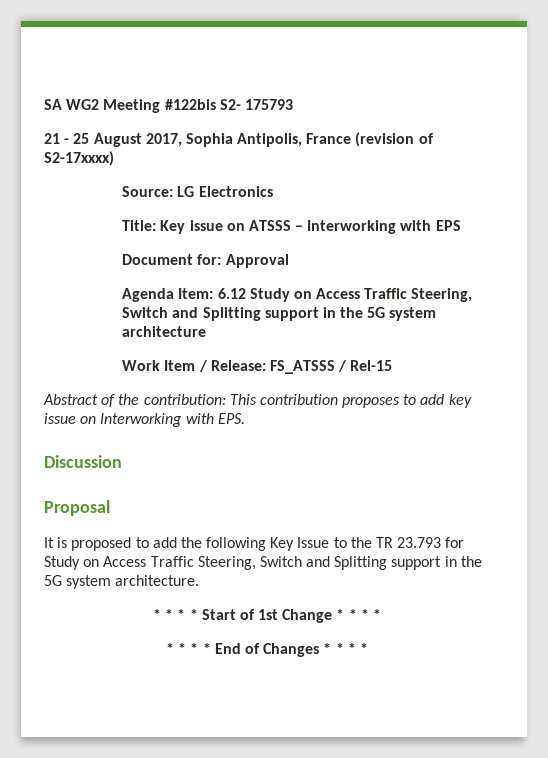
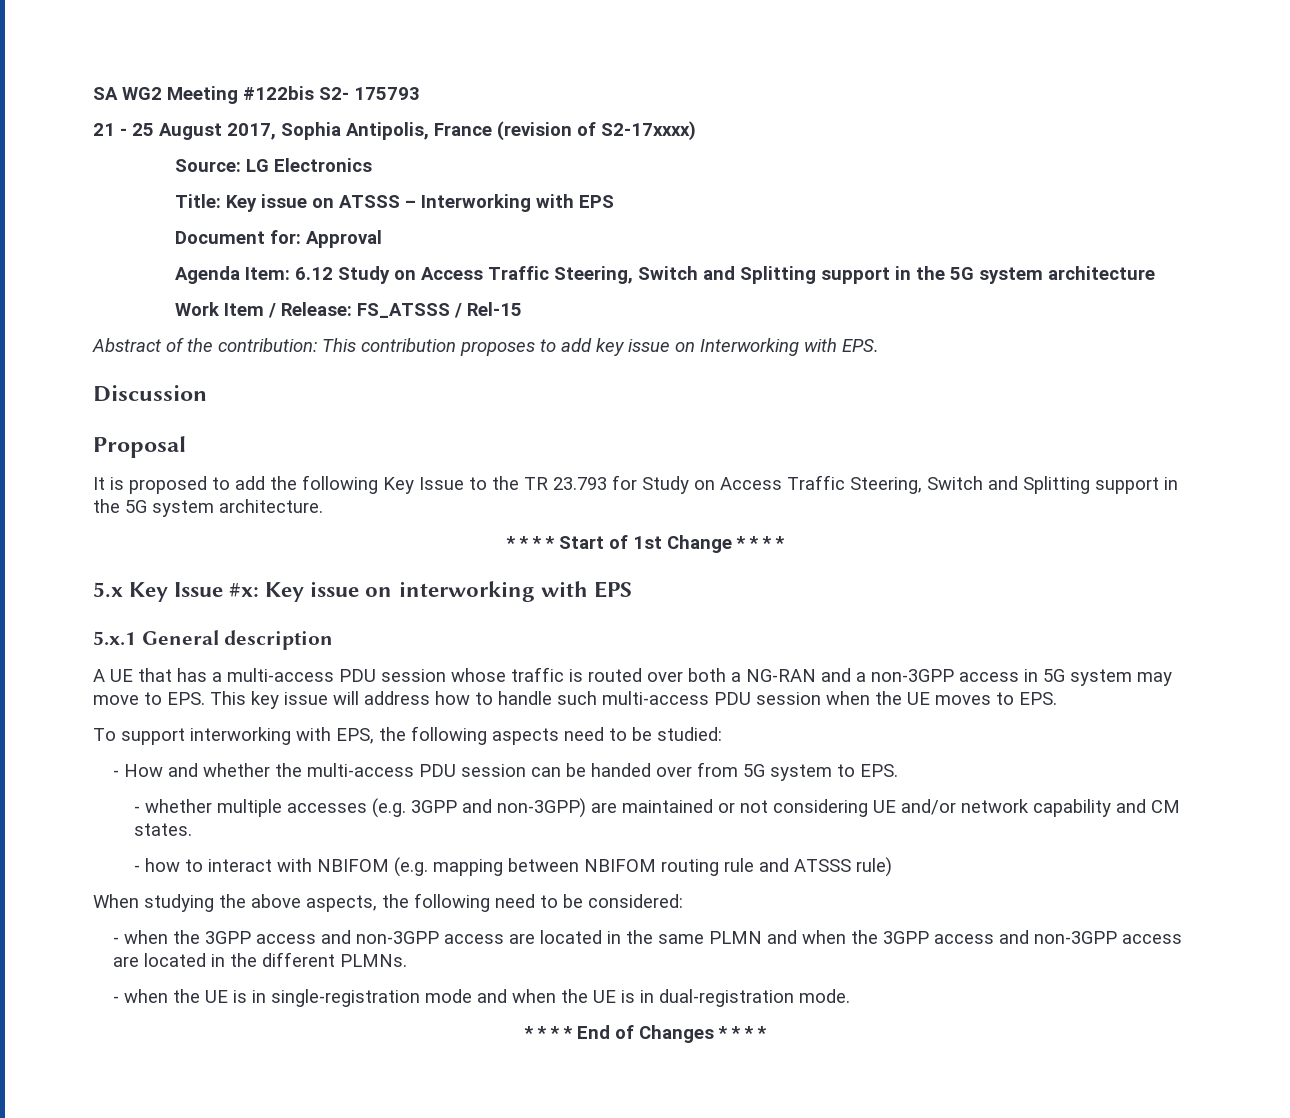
+ 5.x Key Issue #x: Key issue on interworking with EPS
+ 5.x.1 General description
+ A UE that has a multi-access PDU session whose traffic is routed over both a NG-RAN and a non-3GPP access in 5G system may move to EPS. This key issue will address how to handle such multi-access PDU session when the UE moves to EPS.
+ To support interworking with EPS, the following aspects need to be studied:
+ - How and whether the multi-access PDU session can be handed over from 5G system to EPS.
+ - whether multiple accesses (e.g. 3GPP and non-3GPP) are maintained or not considering UE and/or network capability and CM states.
+ - how to interact with NBIFOM (e.g. mapping between NBIFOM routing rule and ATSSS rule)
+ When studying the above aspects, the following need to be considered:
+ - when the 3GPP access and non-3GPP access are located in the same PLMN and when the 3GPP access and non-3GPP access are located in the different PLMNs.
+ - when the UE is in single-registration mode and when the UE is in dual-registration mode.

